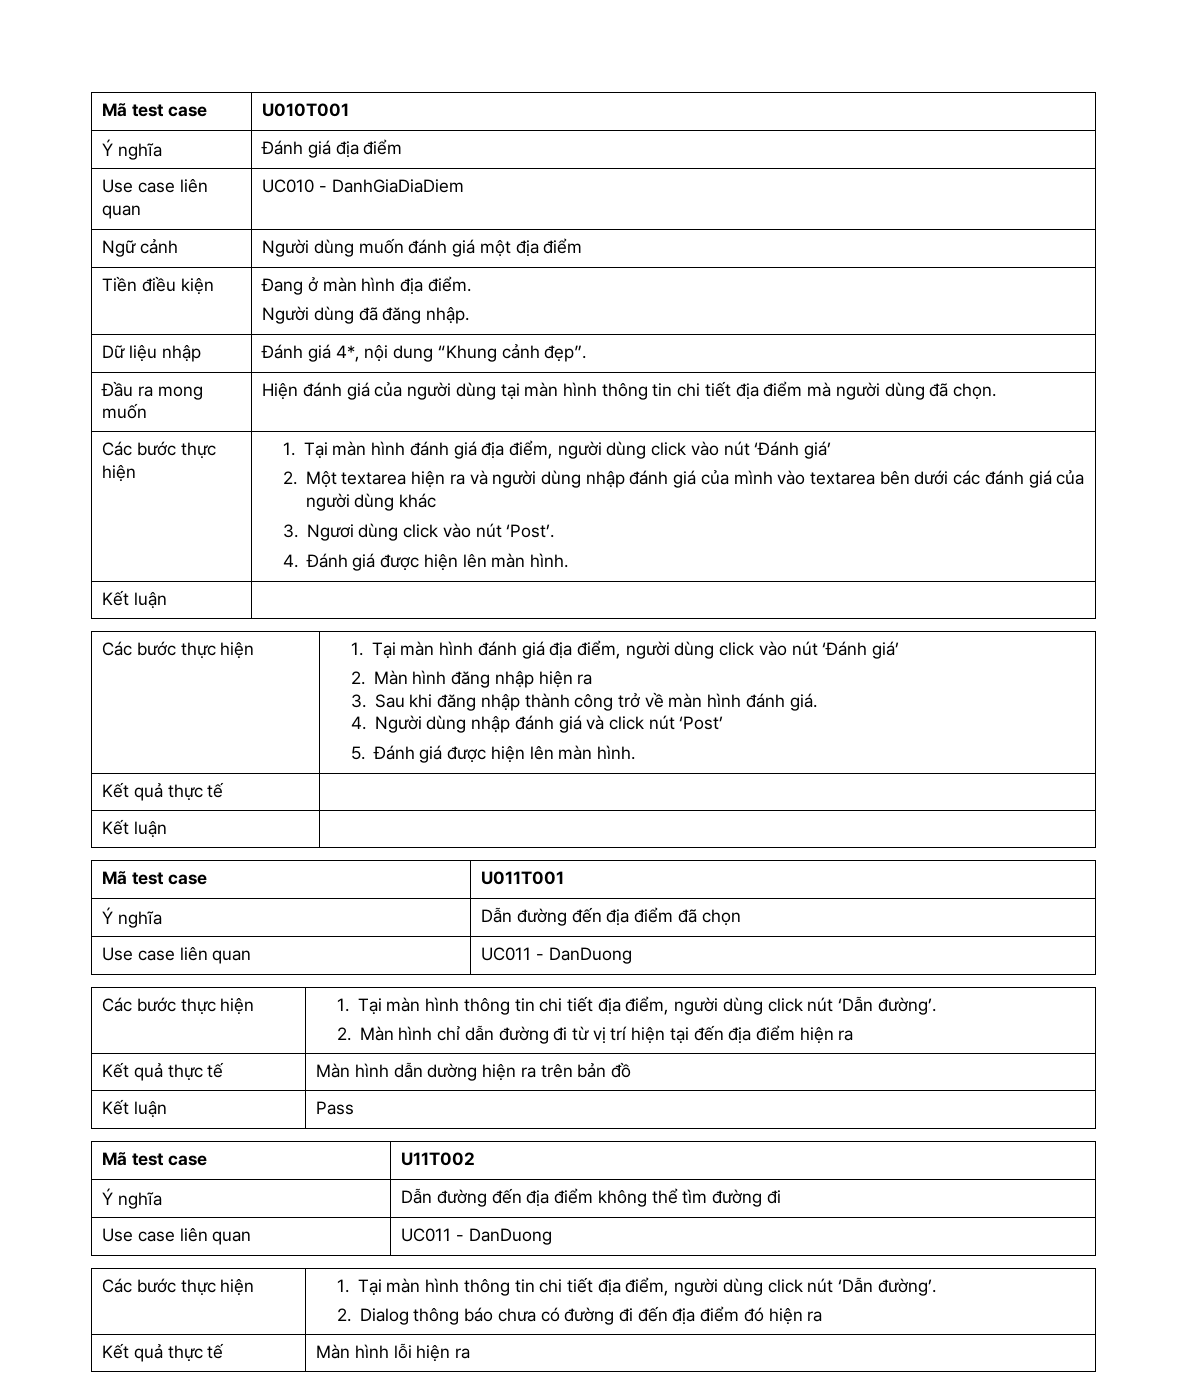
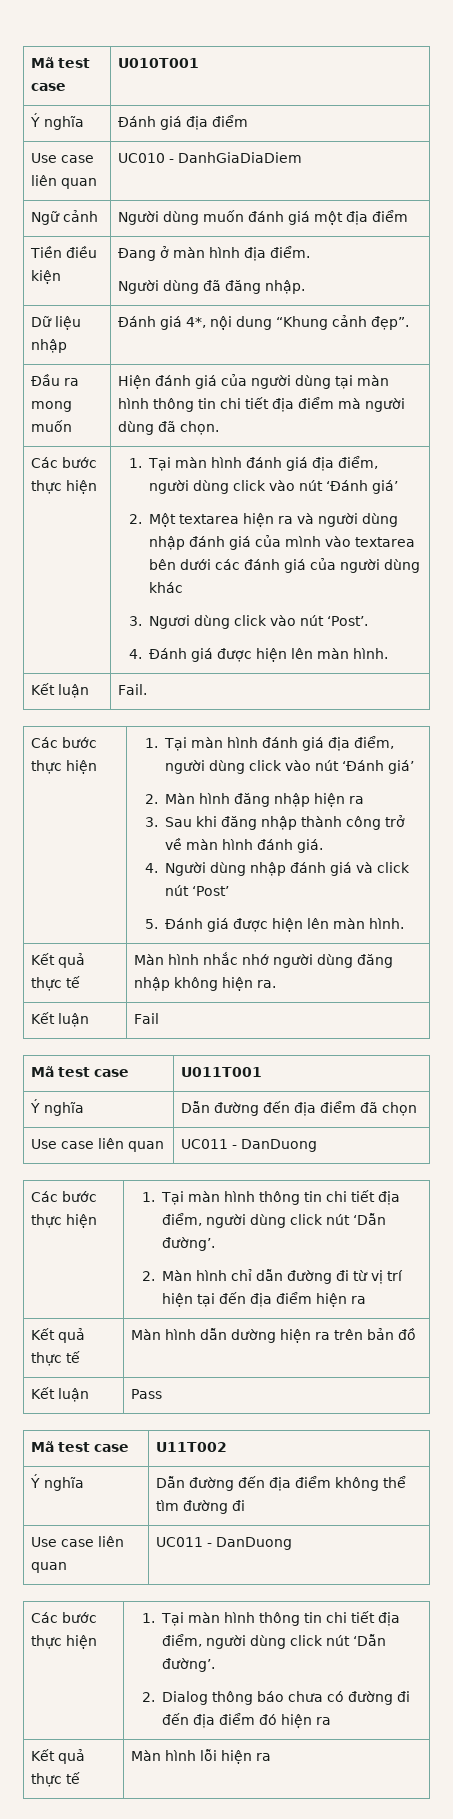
  4. Đánh giá được hiện lên màn hình.
- Kết luận |
+ Kết luận | Fail.
  5. Đánh giá được hiện lên màn hình.
- Kết quả thực tế |
- Kết luận |
+ Kết quả thực tế | Màn hình nhắc nhớ người dùng đăng nhập không hiện ra.
+ Kết luận | Fail

